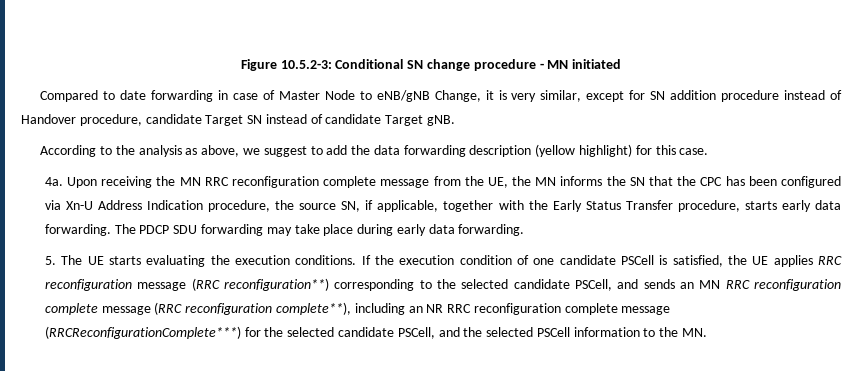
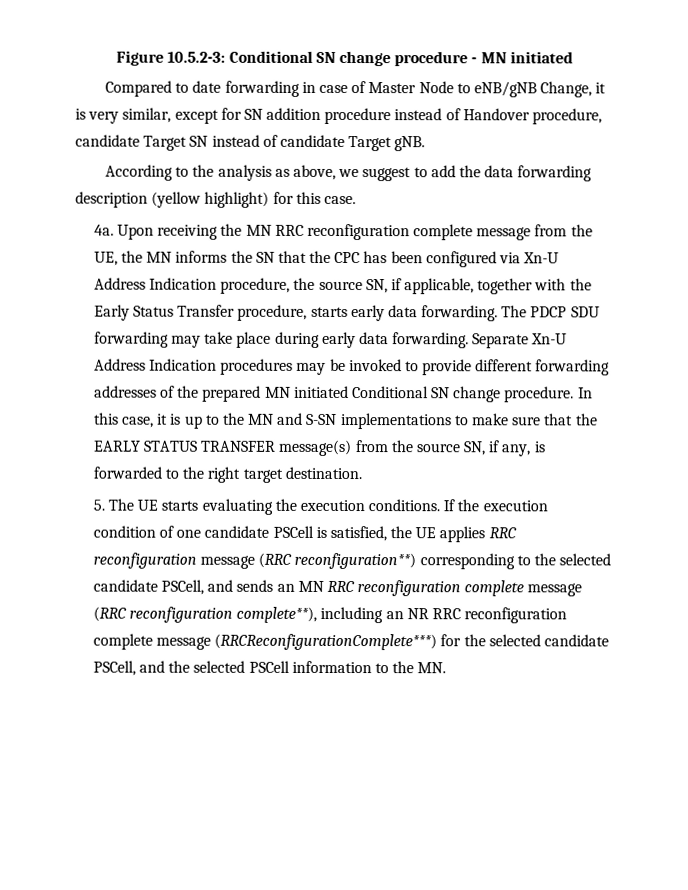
+ Separate Xn-U Address Indication procedures may be invoked to provide different forwarding addresses of the prepared MN initiated Conditional SN change procedure. In this case, it is up to the MN and S-SN implementations to make sure that the EARLY STATUS TRANSFER message(s) from the source SN, if any, is forwarded to the right target destination.

